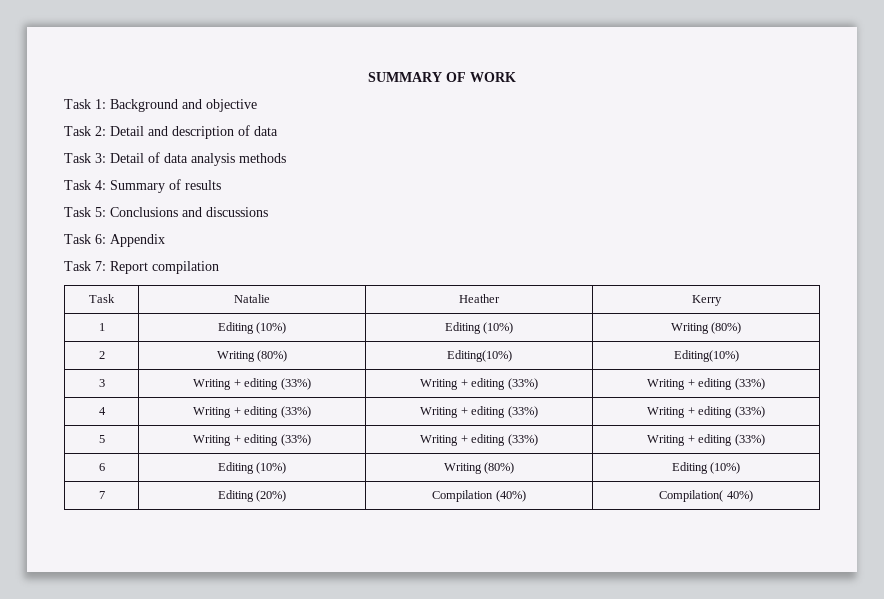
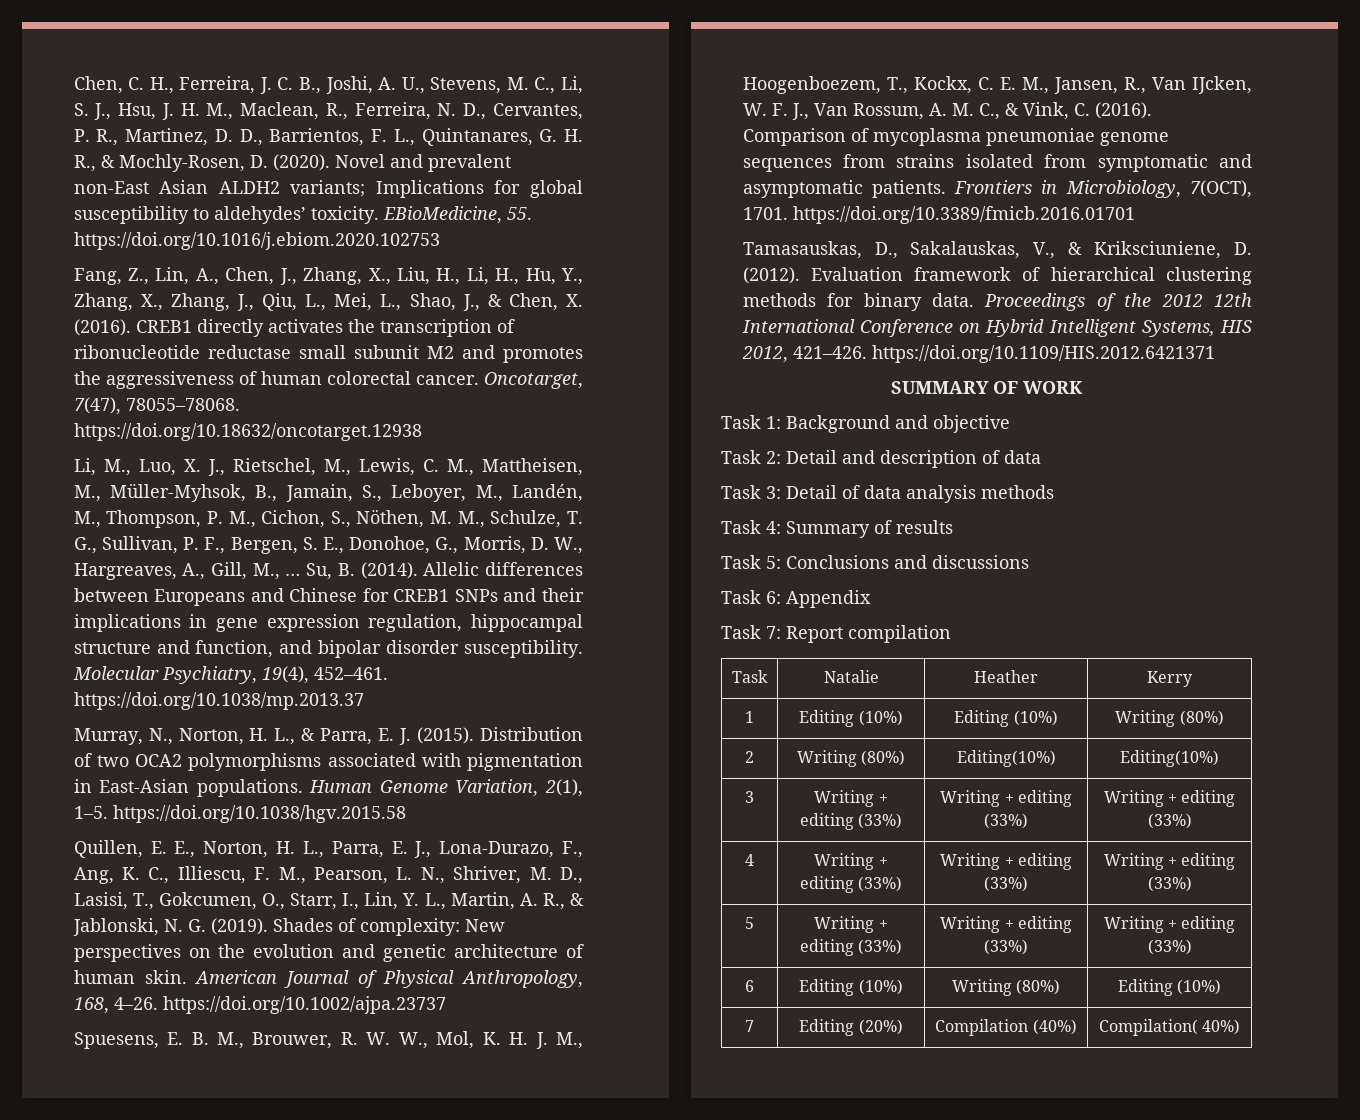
+ Chen, C. H., Ferreira, J. C. B., Joshi, A. U., Stevens, M. C., Li, S. J., Hsu, J. H. M., Maclean, R., Ferreira, N. D., Cervantes, P. R., Martinez, D. D., Barrientos, F. L., Quintanares, G. H. R., & Mochly-Rosen, D. (2020). Novel and prevalent non-East Asian ALDH2 variants; Implications for global susceptibility to aldehydes’ toxicity. EBioMedicine, 55. https://doi.org/10.1016/j.ebiom.2020.102753
+ Fang, Z., Lin, A., Chen, J., Zhang, X., Liu, H., Li, H., Hu, Y., Zhang, X., Zhang, J., Qiu, L., Mei, L., Shao, J., & Chen, X. (2016). CREB1 directly activates the transcription of ribonucleotide reductase small subunit M2 and promotes the aggressiveness of human colorectal cancer. Oncotarget, 7(47), 78055–78068. https://doi.org/10.18632/oncotarget.12938
+ Li, M., Luo, X. J., Rietschel, M., Lewis, C. M., Mattheisen, M., Müller-Myhsok, B., Jamain, S., Leboyer, M., Landén, M., Thompson, P. M., Cichon, S., Nöthen, M. M., Schulze, T. G., Sullivan, P. F., Bergen, S. E., Donohoe, G., Morris, D. W., Hargreaves, A., Gill, M., … Su, B. (2014). Allelic differences between Europeans and Chinese for CREB1 SNPs and their implications in gene expression regulation, hippocampal structure and function, and bipolar disorder susceptibility. Molecular Psychiatry, 19(4), 452–461. https://doi.org/10.1038/mp.2013.37
+ Murray, N., Norton, H. L., & Parra, E. J. (2015). Distribution of two OCA2 polymorphisms associated with pigmentation in East-Asian populations. Human Genome Variation, 2(1), 1–5. https://doi.org/10.1038/hgv.2015.58
+ Quillen, E. E., Norton, H. L., Parra, E. J., Lona-Durazo, F., Ang, K. C., Illiescu, F. M., Pearson, L. N., Shriver, M. D., Lasisi, T., Gokcumen, O., Starr, I., Lin, Y. L., Martin, A. R., & Jablonski, N. G. (2019). Shades of complexity: New perspectives on the evolution and genetic architecture of human skin. American Journal of Physical Anthropology, 168, 4–26. https://doi.org/10.1002/ajpa.23737
+ Spuesens, E. B. M., Brouwer, R. W. W., Mol, K. H. J. M., Hoogenboezem, T., Kockx, C. E. M., Jansen, R., Van IJcken, W. F. J., Van Rossum, A. M. C., & Vink, C. (2016). Comparison of mycoplasma pneumoniae genome sequences from strains isolated from symptomatic and asymptomatic patients. Frontiers in Microbiology, 7(OCT), 1701. https://doi.org/10.3389/fmicb.2016.01701
+ Tamasauskas, D., Sakalauskas, V., & Kriksciuniene, D. (2012). Evaluation framework of hierarchical clustering methods for binary data. Proceedings of the 2012 12th International Conference on Hybrid Intelligent Systems, HIS 2012, 421–426. https://doi.org/10.1109/HIS.2012.6421371

